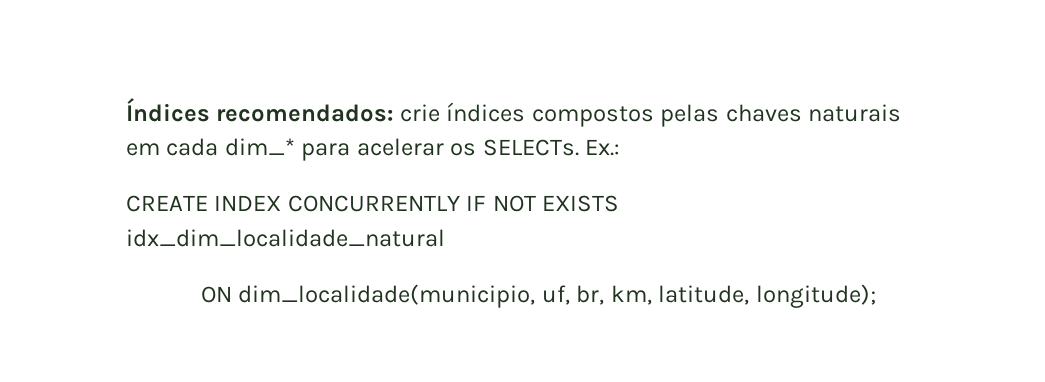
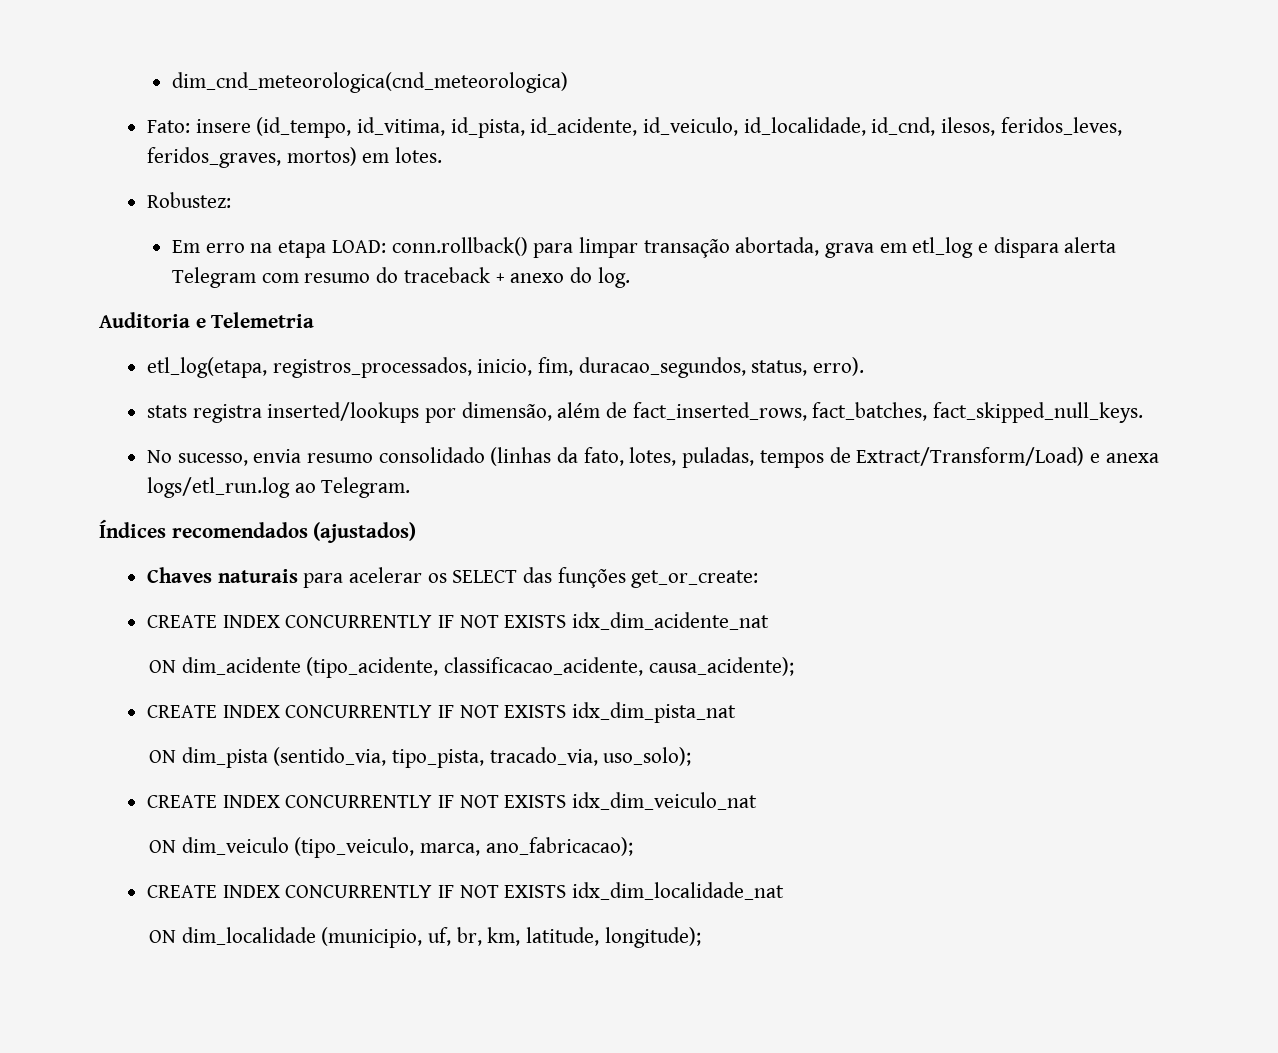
- Índices recomendados: crie índices compostos pelas chaves naturais em cada dim_* para acelerar os SELECTs. Ex.:
- CREATE INDEX CONCURRENTLY IF NOT EXISTS idx_dim_localidade_natural
- ON dim_localidade(municipio, uf, br, km, latitude, longitude);
+ dim_cnd_meteorologica(cnd_meteorologica)
+ Fato: insere (id_tempo, id_vitima, id_pista, id_acidente, id_veiculo, id_localidade, id_cnd, ilesos, feridos_leves, feridos_graves, mortos) em lotes.
+ Robustez:
+ Em erro na etapa LOAD: conn.rollback() para limpar transação abortada, grava em etl_log e dispara alerta Telegram com resumo do traceback + anexo do log.
+ Auditoria e Telemetria
+ etl_log(etapa, registros_processados, inicio, fim, duracao_segundos, status, erro).
+ stats registra inserted/lookups por dimensão, além de fact_inserted_rows, fact_batches, fact_skipped_null_keys.
+ No sucesso, envia resumo consolidado (linhas da fato, lotes, puladas, tempos de Extract/Transform/Load) e anexa logs/etl_run.log ao Telegram.
+ Índices recomendados (ajustados)
+ Chaves naturais para acelerar os SELECT das funções get_or_create:
+ CREATE INDEX CONCURRENTLY IF NOT EXISTS idx_dim_acidente_nat
+ ON dim_acidente (tipo_acidente, classificacao_acidente, causa_acidente);
+ CREATE INDEX CONCURRENTLY IF NOT EXISTS idx_dim_pista_nat
+ ON dim_pista (sentido_via, tipo_pista, tracado_via, uso_solo);
+ CREATE INDEX CONCURRENTLY IF NOT EXISTS idx_dim_veiculo_nat
+ ON dim_veiculo (tipo_veiculo, marca, ano_fabricacao);
+ CREATE INDEX CONCURRENTLY IF NOT EXISTS idx_dim_localidade_nat
+ ON dim_localidade (municipio, uf, br, km, latitude, longitude);

